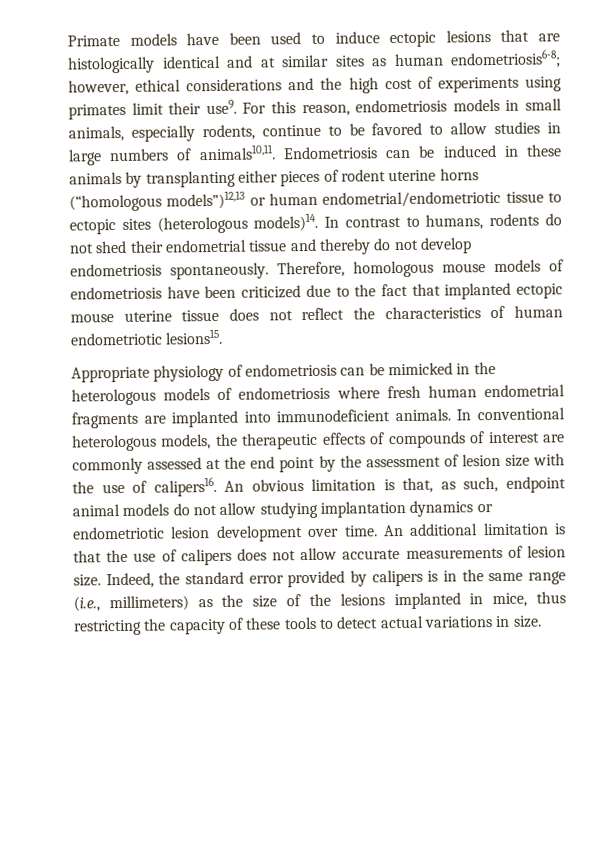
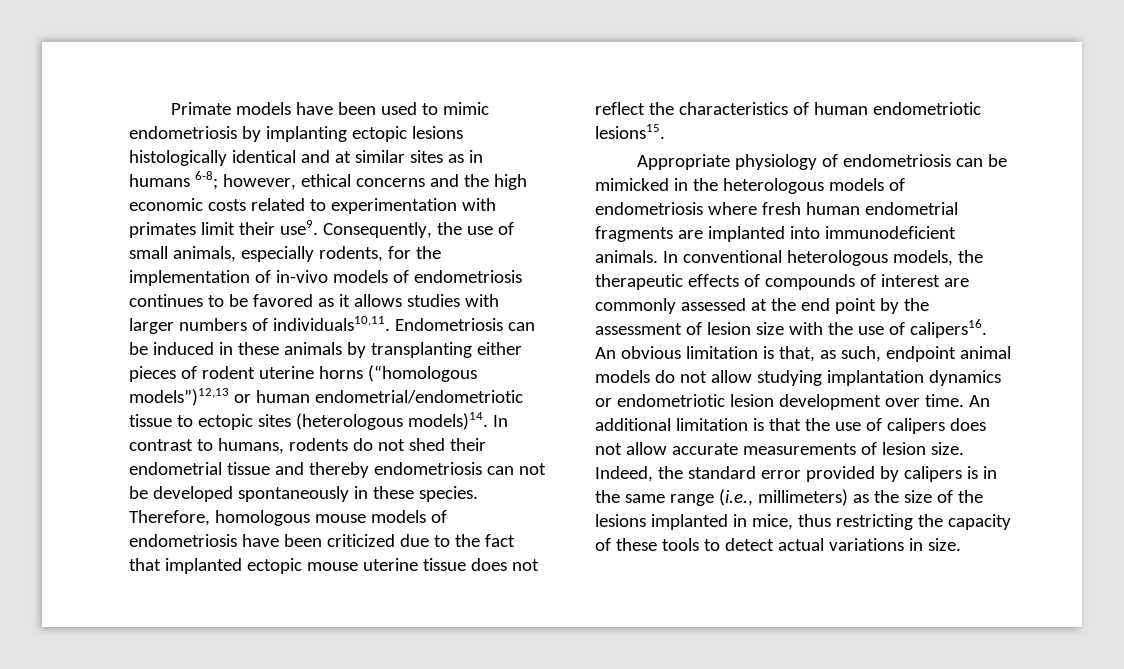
- Primate models have been used to induce ectopic lesions that are histologically identical and at similar sites as human endometriosis6-8; however, ethical considerations and the high cost of experiments using primates limit their use9. For this reason, endometriosis models in small animals, especially rodents, continue to be favored to allow studies in large numbers of animals10,11.
+ Primate models have been used to mimic endometriosis by implanting ectopic lesions histologically identical and at similar sites as in humans 6-8; however, ethical concerns and the high economic costs related to experimentation with primates limit their use9. Consequently, the use of small animals, especially rodents, for the implementation of in-vivo models of endometriosis continues to be favored as it allows studies with larger numbers of individuals10,11.
- In contrast to humans, rodents do not shed their endometrial tissue and thereby do not develop endometriosis spontaneously.
+ In contrast to humans, rodents do not shed their endometrial tissue and thereby endometriosis can not be developed spontaneously in these species.

